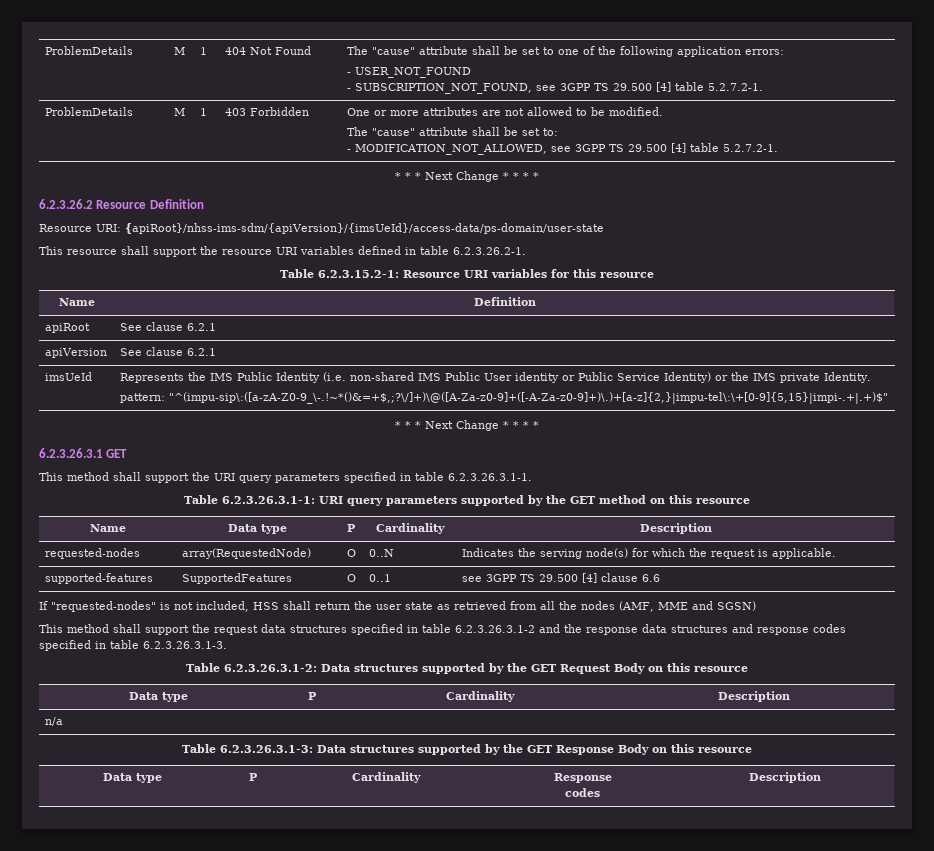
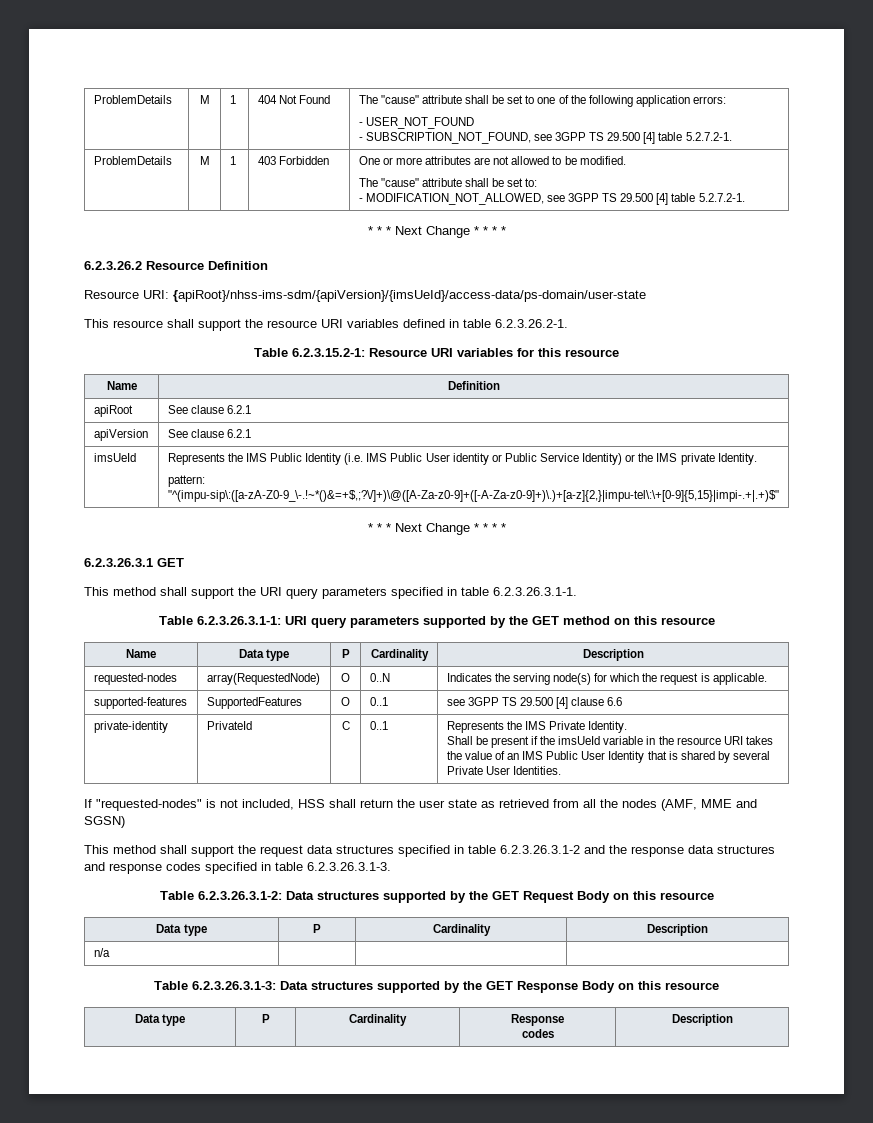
- imsUeId | Represents the IMS Public Identity (i.e. non-shared IMS Public User identity or Public Service Identity) or the IMS private Identity.
+ imsUeId | Represents the IMS Public Identity (i.e. IMS Public User identity or Public Service Identity) or the IMS private Identity.
+ private-identity | PrivateId | C | 0..1 | Represents the IMS Private Identity.
+ Shall be present if the imsUeId variable in the resource URI takes the value of an IMS Public User Identity that is shared by several Private User Identities.

